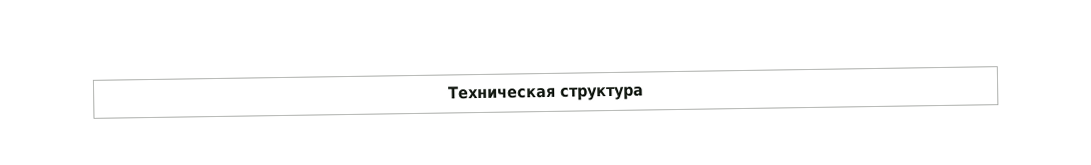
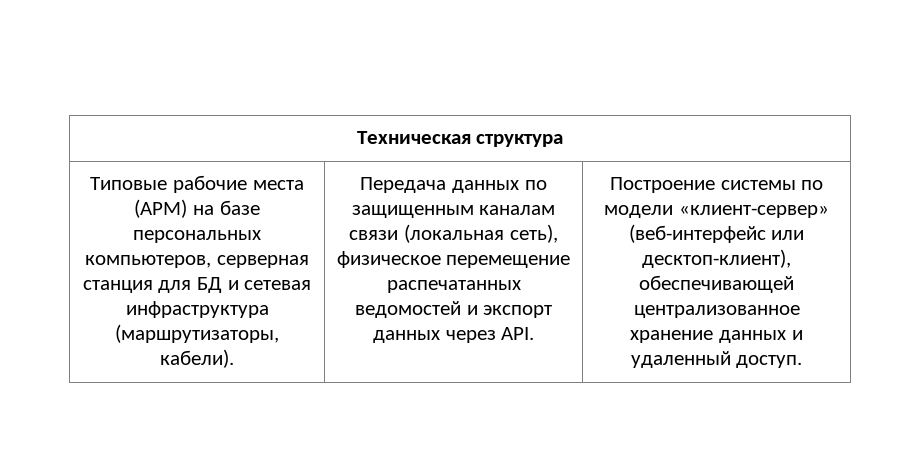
+ Типовые рабочие места (АРМ) на базе персональных компьютеров, серверная станция для БД и сетевая инфраструктура (маршрутизаторы, кабели). | Передача данных по защищенным каналам связи (локальная сеть), физическое перемещение распечатанных ведомостей и экспорт данных через API. | Построение системы по модели «клиент-сервер» (веб-интерфейс или десктоп-клиент), обеспечивающей централизованное хранение данных и удаленный доступ.

